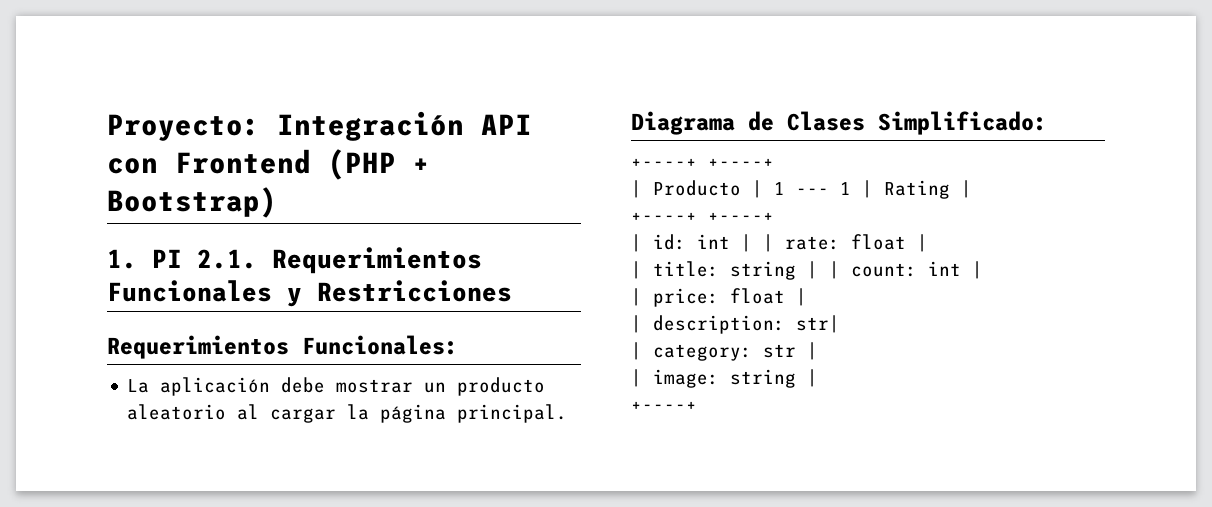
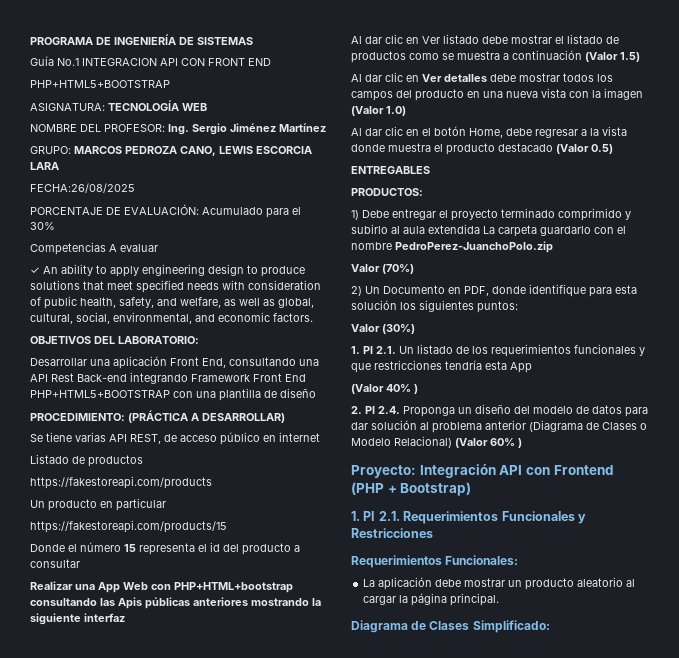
+ PROGRAMA DE INGENIERÍA DE SISTEMAS
+ Guía No.1 INTEGRACION API CON FRONT END
+ PHP+HTML5+BOOTSTRAP
+ ASIGNATURA: TECNOLOGÍA WEB
+ NOMBRE DEL PROFESOR: Ing. Sergio Jiménez Martínez
+ GRUPO: MARCOS PEDROZA CANO, LEWIS ESCORCIA LARA
+ FECHA:26/08/2025
+ PORCENTAJE DE EVALUACIÓN: Acumulado para el 30%
+ Competencias A evaluar
+ ✓ An ability to apply engineering design to produce solutions that meet specified needs with consideration of public health, safety, and welfare, as well as global, cultural, social, environmental, and economic factors.
+ OBJETIVOS DEL LABORATORIO:
+ Desarrollar una aplicación Front End, consultando una API Rest Back-end integrando Framework Front End PHP+HTML5+BOOTSTRAP con una plantilla de diseño
+ PROCEDIMIENTO: (PRÁCTICA A DESARROLLAR)
+ Se tiene varias API REST, de acceso público en internet
+ Listado de productos
+ https://fakestoreapi.com/products
+ Un producto en particular
+ https://fakestoreapi.com/products/15
+ Donde el número 15 representa el id del producto a consultar
+ Realizar una App Web con PHP+HTML+bootstrap consultando las Apis públicas anteriores mostrando la siguiente interfaz
+ Al dar clic en Ver listado debe mostrar el listado de productos como se muestra a continuación (Valor 1.5)
+ Al dar clic en Ver detalles debe mostrar todos los campos del producto en una nueva vista con la imagen (Valor 1.0)
+ Al dar clic en el botón Home, debe regresar a la vista donde muestra el producto destacado (Valor 0.5)
+ ENTREGABLES
+ PRODUCTOS:
+ 1) Debe entregar el proyecto terminado comprimido y subirlo al aula extendida La carpeta guardarlo con el nombre PedroPerez-JuanchoPolo.zip
+ Valor (70%)
+ 2) Un Documento en PDF, donde identifique para esta solución los siguientes puntos:
+ Valor (30%)
+ 1. PI 2.1. Un listado de los requerimientos funcionales y que restricciones tendría esta App
+ (Valor 40% )
+ 2. PI 2.4. Proponga un diseño del modelo de datos para dar solución al problema anterior (Diagrama de Clases o Modelo Relacional) (Valor 60% )
  Diagrama de Clases Simplificado:
- +----+ +----+
- | Producto | 1 --- 1 | Rating |
- +----+ +----+
- | id: int | | rate: float |
- | title: string | | count: int |
- | price: float |
- | description: str|
- | category: str |
- | image: string |
- +----+

